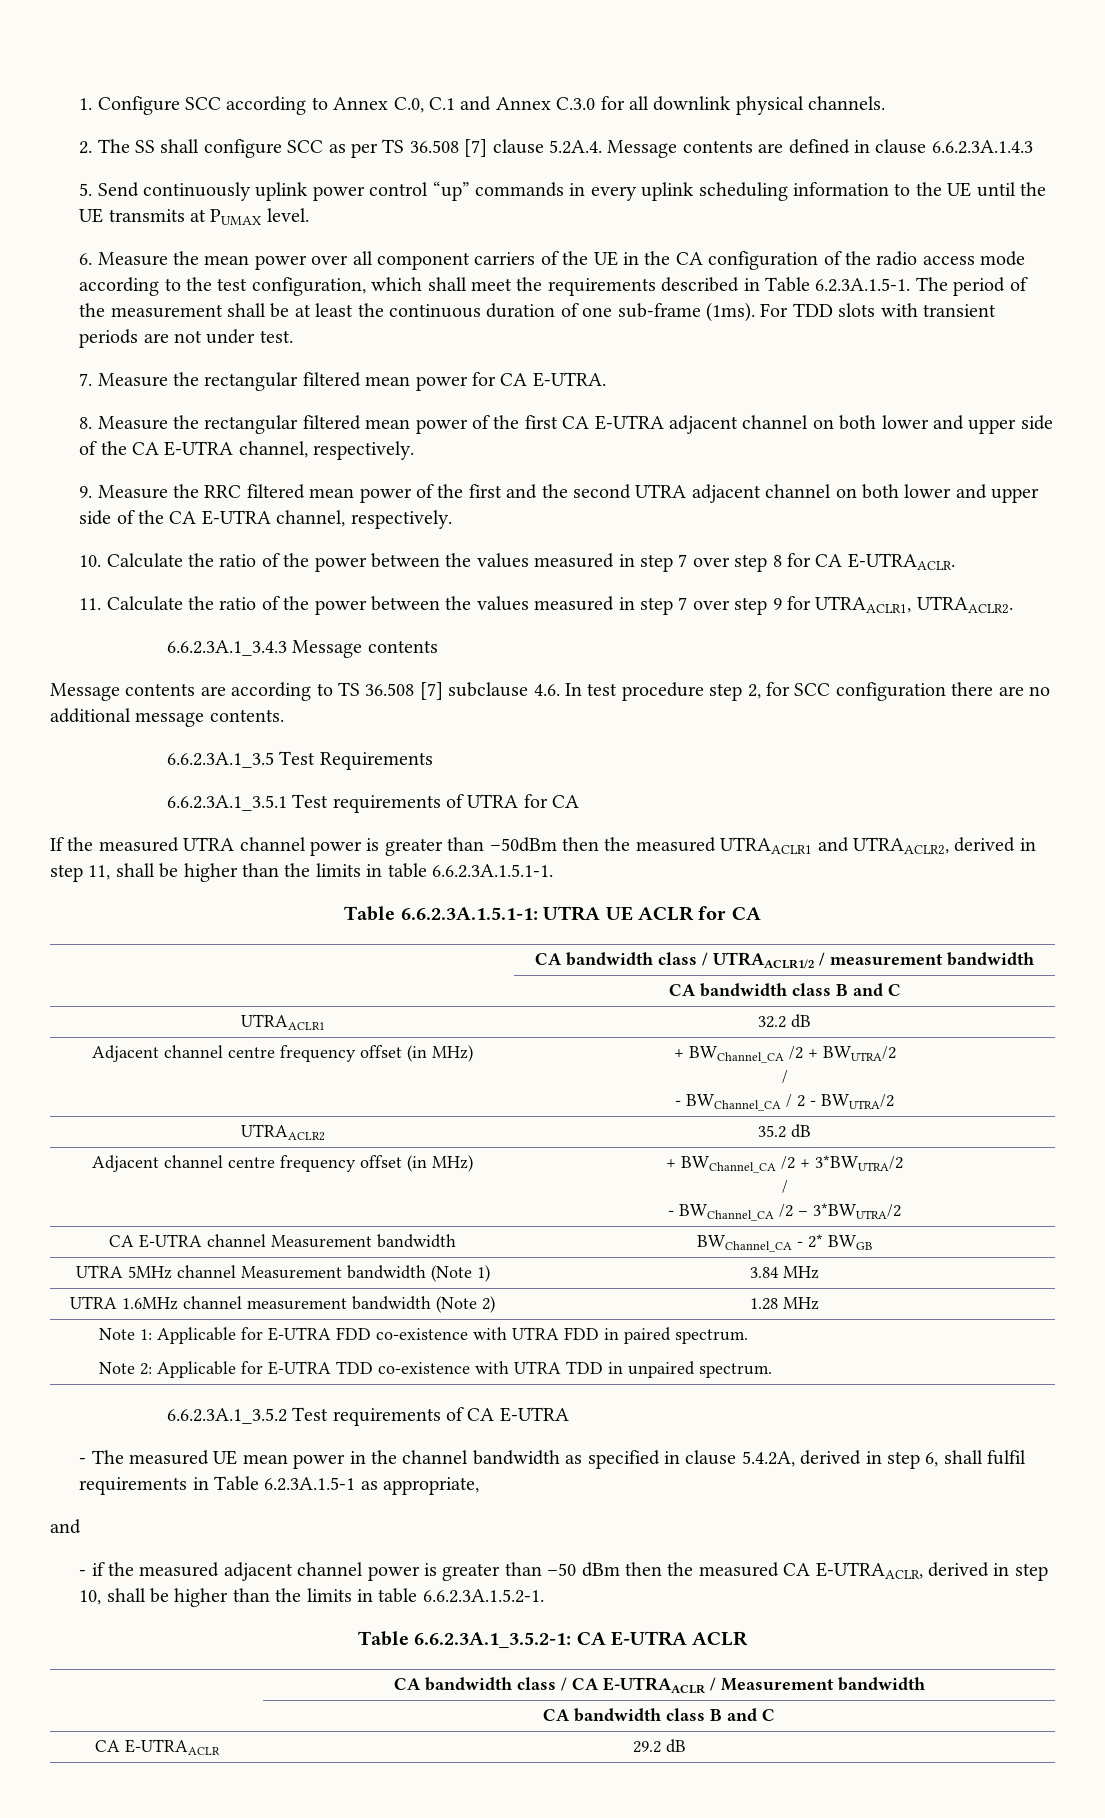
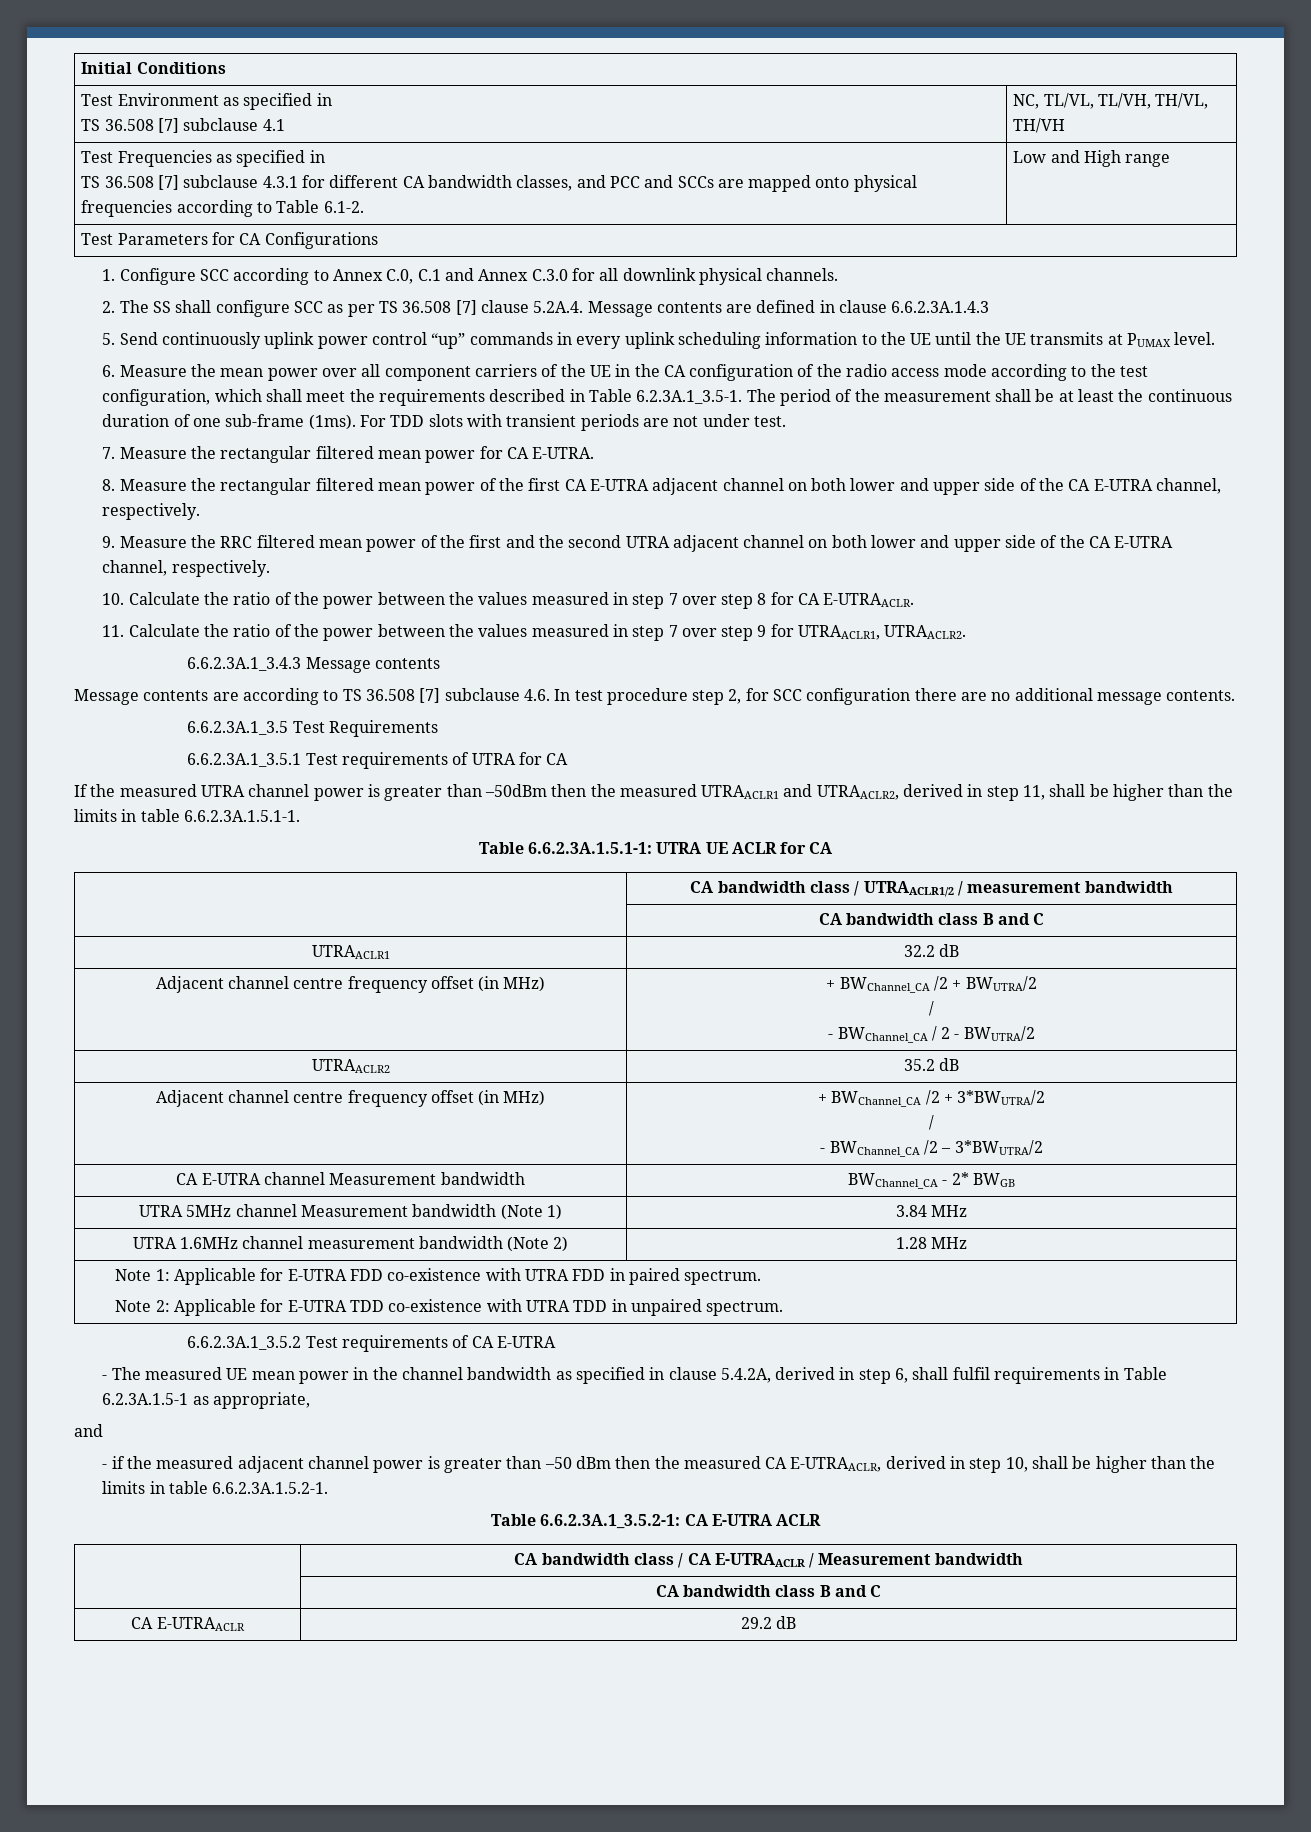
+ Initial Conditions
+ Test Environment as specified in
+ TS 36.508 [7] subclause 4.1 | NC, TL/VL, TL/VH, TH/VL, TH/VH
+ Test Frequencies as specified in
+ TS 36.508 [7] subclause 4.3.1 for different CA bandwidth classes, and PCC and SCCs are mapped onto physical frequencies according to Table 6.1-2. | Low and High range
+ Test Parameters for CA Configurations
- 6. Measure the mean power over all component carriers of the UE in the CA configuration of the radio access mode according to the test configuration, which shall meet the requirements described in Table 6.2.3A.1.5-1. The period of the measurement shall be at least the continuous duration of one sub-frame (1ms).
+ 6. Measure the mean power over all component carriers of the UE in the CA configuration of the radio access mode according to the test configuration, which shall meet the requirements described in Table 6.2.3A.1_3.5-1. The period of the measurement shall be at least the continuous duration of one sub-frame (1ms).

